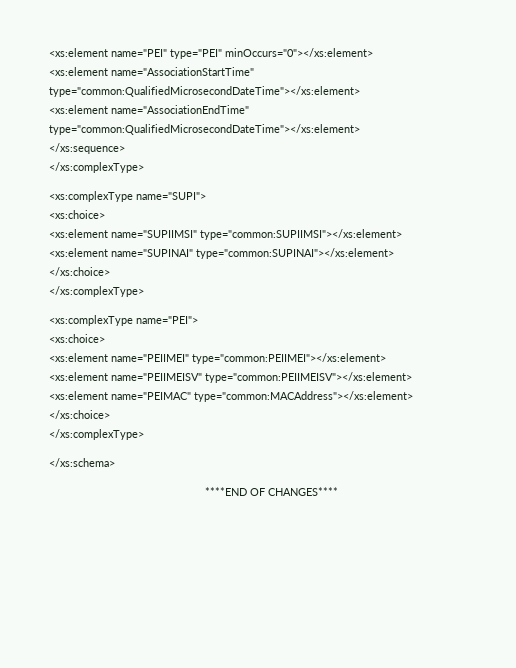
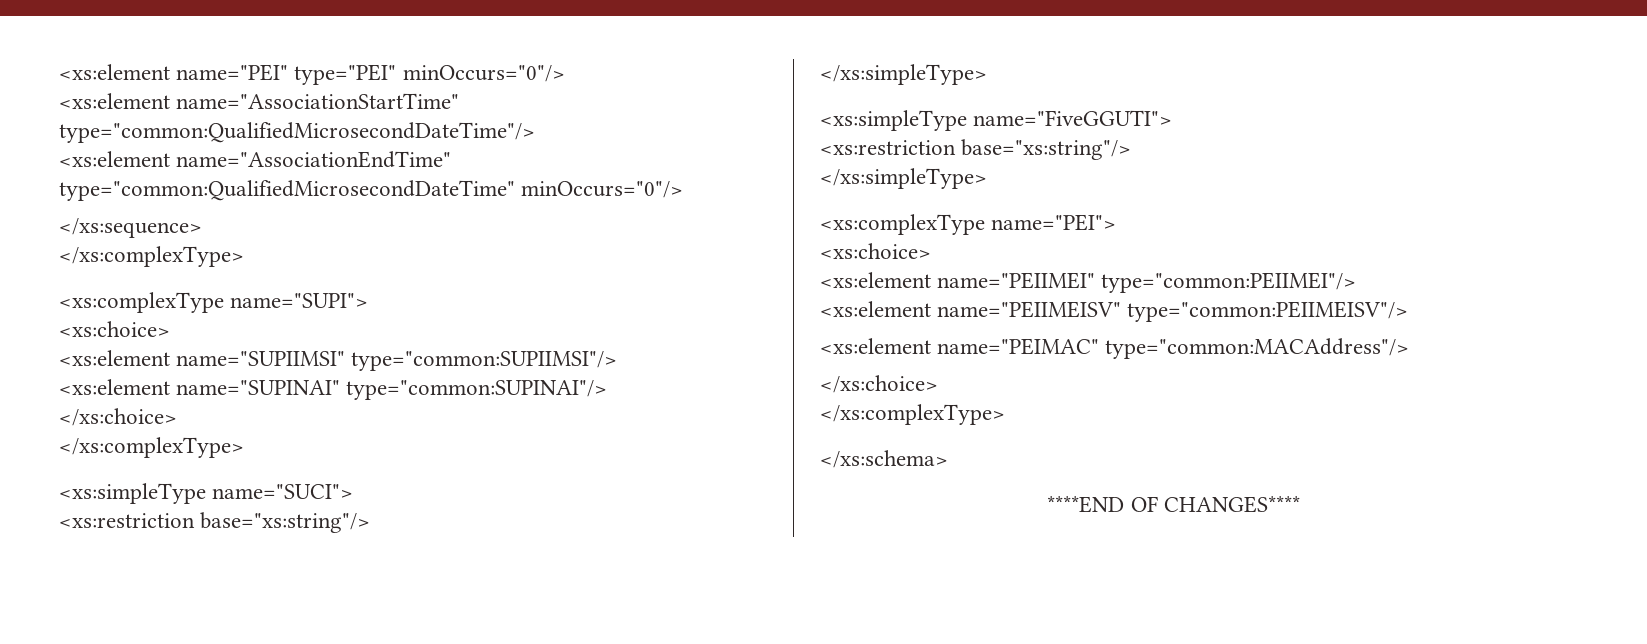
- <xs:element name="PEI" type="PEI" minOccurs="0"></xs:element>
+ <xs:element name="PEI" type="PEI" minOccurs="0"/>
- <xs:element name="AssociationStartTime" type="common:QualifiedMicrosecondDateTime"></xs:element>
+ <xs:element name="AssociationStartTime" type="common:QualifiedMicrosecondDateTime"/>
- <xs:element name="AssociationEndTime" type="common:QualifiedMicrosecondDateTime"></xs:element>
+ <xs:element name="AssociationEndTime" type="common:QualifiedMicrosecondDateTime" minOccurs="0"/>
- <xs:element name="SUPIIMSI" type="common:SUPIIMSI"></xs:element>
+ <xs:element name="SUPIIMSI" type="common:SUPIIMSI"/>
- <xs:element name="SUPINAI" type="common:SUPINAI"></xs:element>
+ <xs:element name="SUPINAI" type="common:SUPINAI"/>
  </xs:choice>
  </xs:complexType>
+ <xs:simpleType name="SUCI">
+ <xs:restriction base="xs:string"/>
+ </xs:simpleType>
+ <xs:simpleType name="FiveGGUTI">
+ <xs:restriction base="xs:string"/>
+ </xs:simpleType>
- <xs:element name="PEIIMEI" type="common:PEIIMEI"></xs:element>
+ <xs:element name="PEIIMEI" type="common:PEIIMEI"/>
- <xs:element name="PEIIMEISV" type="common:PEIIMEISV"></xs:element>
+ <xs:element name="PEIIMEISV" type="common:PEIIMEISV"/>
- <xs:element name="PEIMAC" type="common:MACAddress"></xs:element>
+ <xs:element name="PEIMAC" type="common:MACAddress"/>

